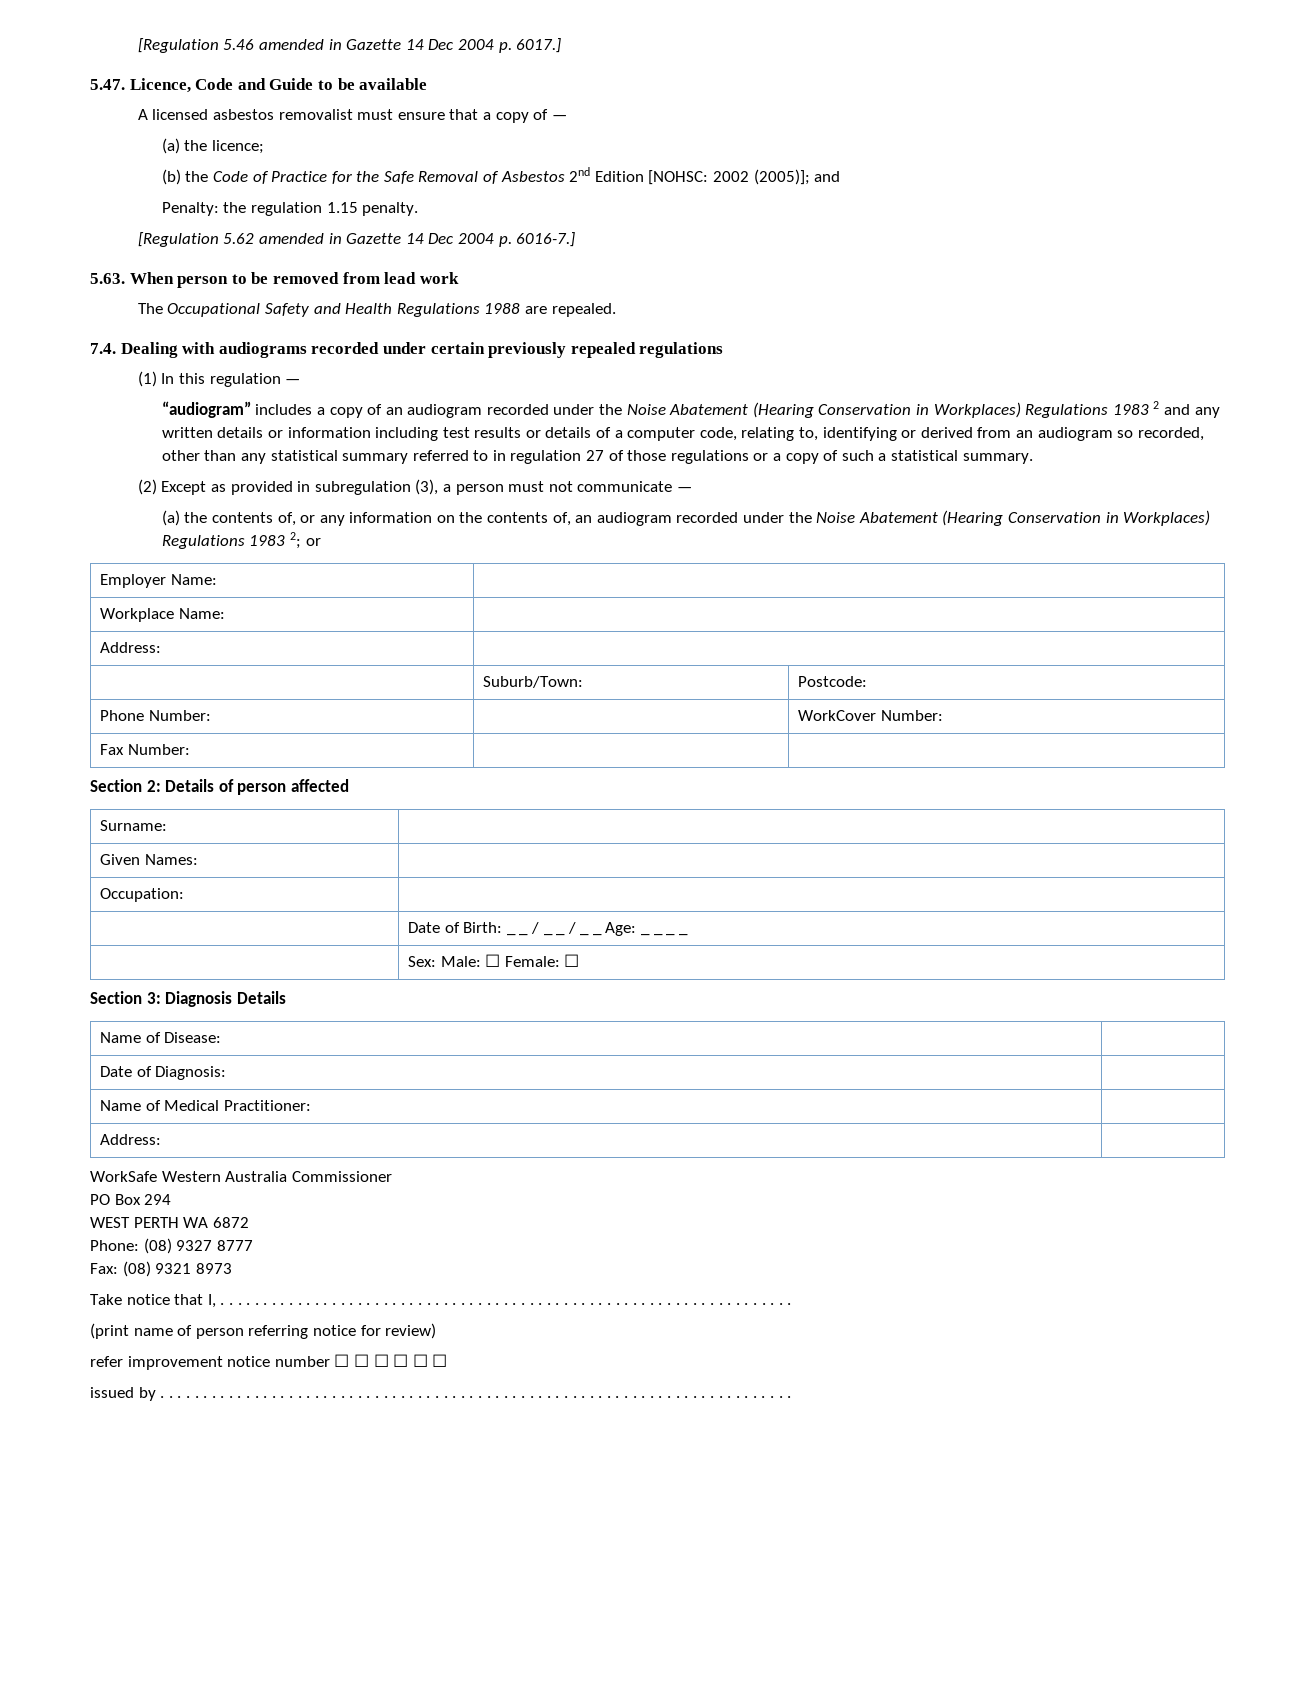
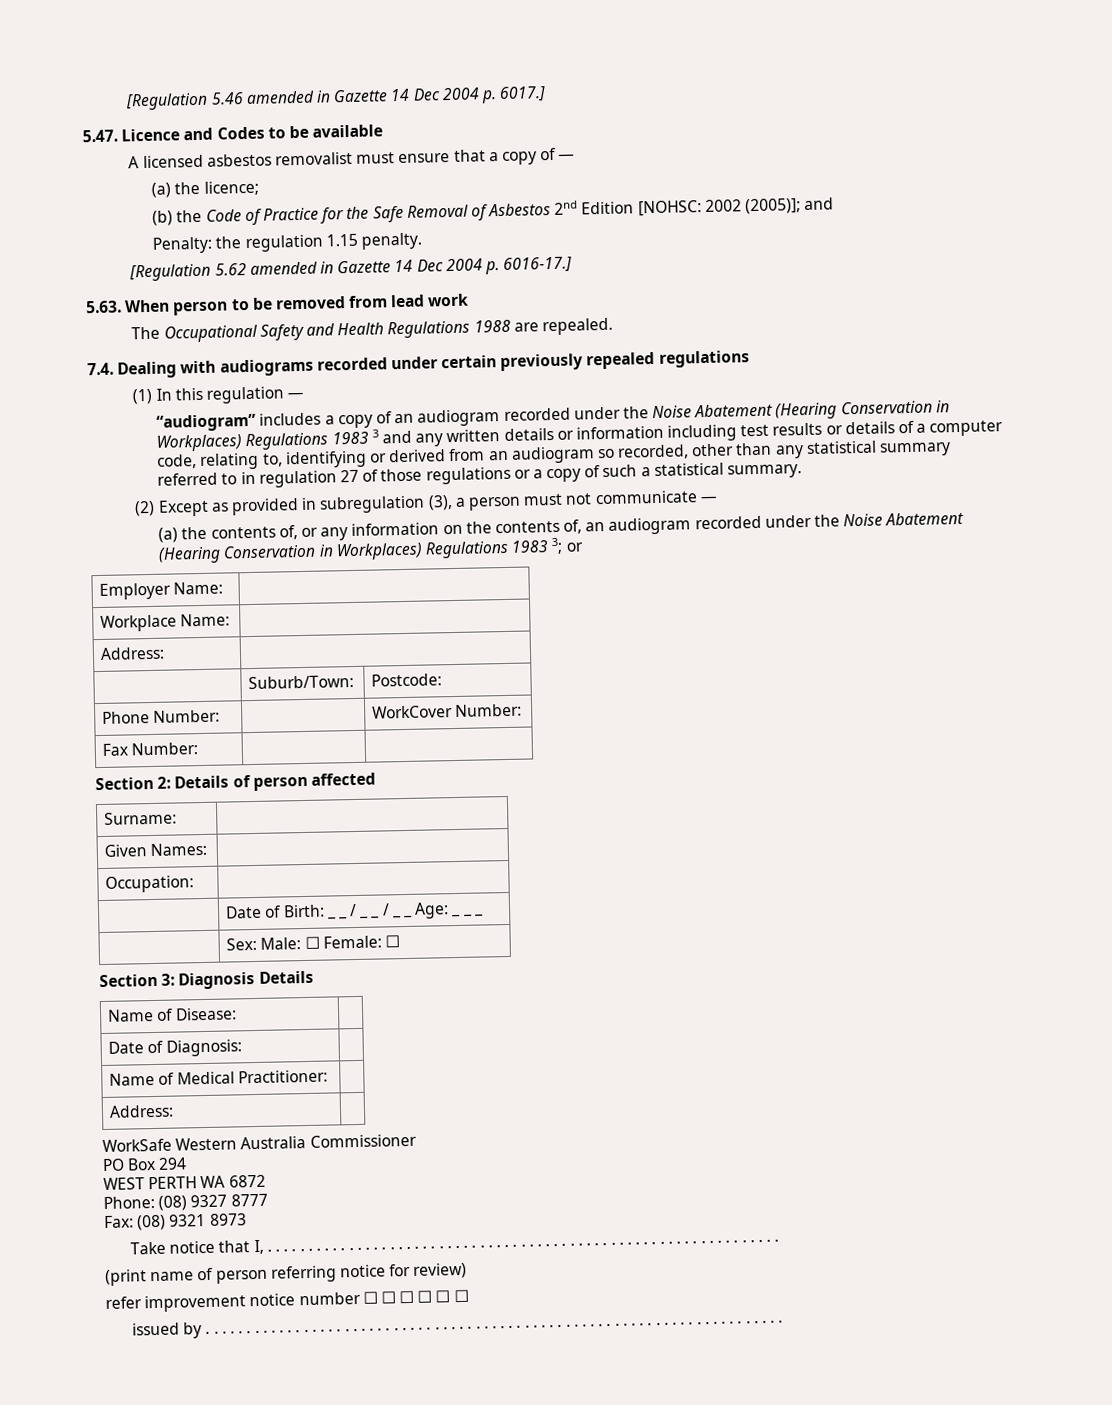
- 5.47. Licence, Code and Guide to be available
+ 5.47. Licence and Codes to be available
- [Regulation 5.62 amended in Gazette 14 Dec 2004 p. 6016-7.]
+ [Regulation 5.62 amended in Gazette 14 Dec 2004 p. 6016-17.]
- “audiogram” includes a copy of an audiogram recorded under the Noise Abatement (Hearing Conservation in Workplaces) Regulations 1983 2 and any written details or information including test results or details of a computer code, relating to, identifying or derived from an audiogram so recorded, other than any statistical summary referred to in regulation 27 of those regulations or a copy of such a statistical summary.
+ “audiogram” includes a copy of an audiogram recorded under the Noise Abatement (Hearing Conservation in Workplaces) Regulations 1983 3 and any written details or information including test results or details of a computer code, relating to, identifying or derived from an audiogram so recorded, other than any statistical summary referred to in regulation 27 of those regulations or a copy of such a statistical summary.
- (a) the contents of, or any information on the contents of, an audiogram recorded under the Noise Abatement (Hearing Conservation in Workplaces) Regulations 1983 2; or
+ (a) the contents of, or any information on the contents of, an audiogram recorded under the Noise Abatement (Hearing Conservation in Workplaces) Regulations 1983 3; or
- | Date of Birth: _ _ / _ _ / _ _ Age: _ _ _ _
+ | Date of Birth: _ _ / _ _ / _ _ Age: _ _ _
- Take notice that I, . . . . . . . . . . . . . . . . . . . . . . . . . . . . . . . . . . . . . . . . . . . . . . . . . . . . . . . . . . . . . . . . . . .
+ Take notice that I, . . . . . . . . . . . . . . . . . . . . . . . . . . . . . . . . . . . . . . . . . . . . . . . . . . . . . . . . . . . . . . .
- issued by . . . . . . . . . . . . . . . . . . . . . . . . . . . . . . . . . . . . . . . . . . . . . . . . . . . . . . . . . . . . . . . . . . . . . . . . . .
+ issued by . . . . . . . . . . . . . . . . . . . . . . . . . . . . . . . . . . . . . . . . . . . . . . . . . . . . . . . . . . . . . . . . . . . . . . .

